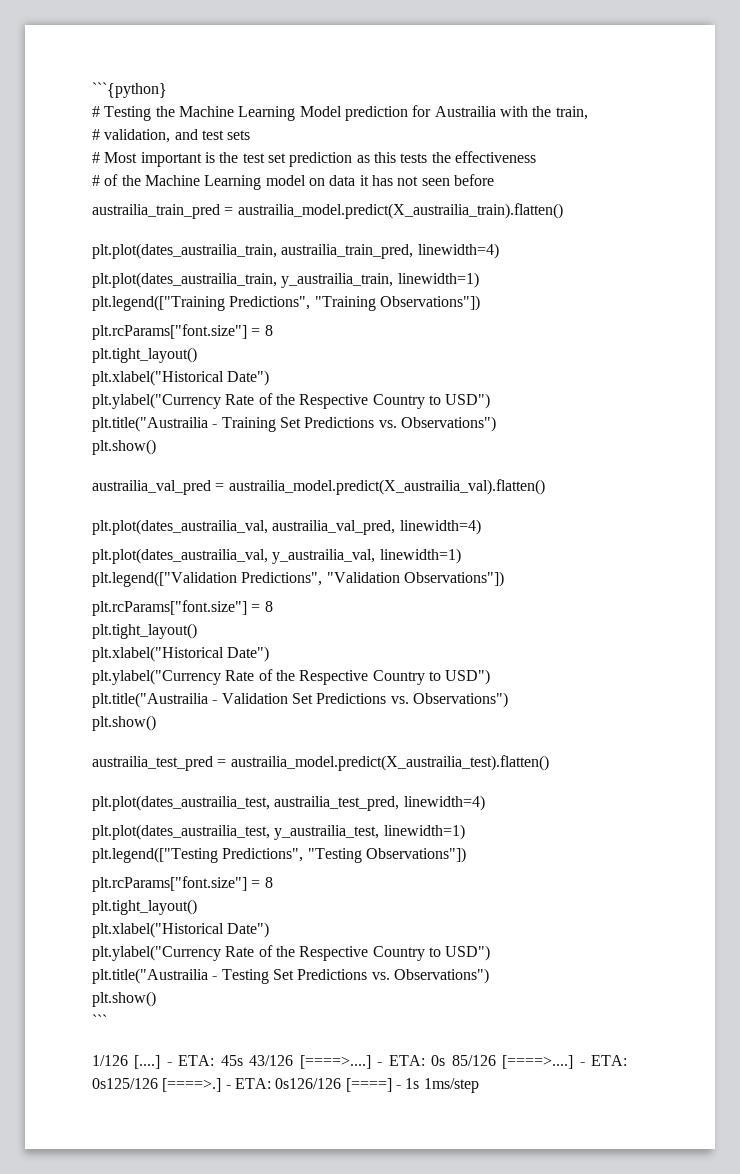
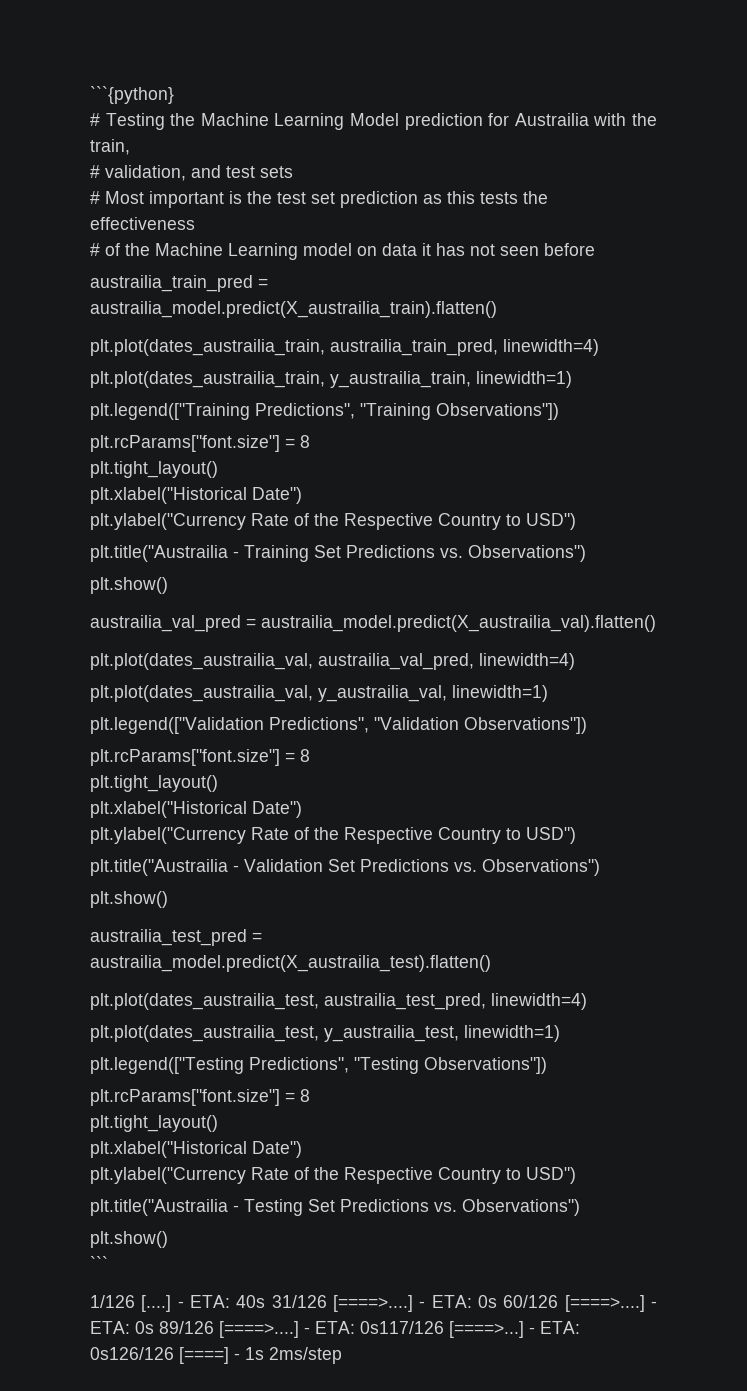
- - ETA: 45s 43/126 [====>....] - ETA: 0s 85/126 [====>....] - ETA: 0s125/126 [====>.]
+ - ETA: 40s 31/126 [====>....] - ETA: 0s 60/126 [====>....] - ETA: 0s 89/126 [====>....] - ETA: 0s117/126 [====>...]
- - ETA: 0s126/126 [====] - 1s 1ms/step
+ - ETA: 0s126/126 [====] - 1s 2ms/step

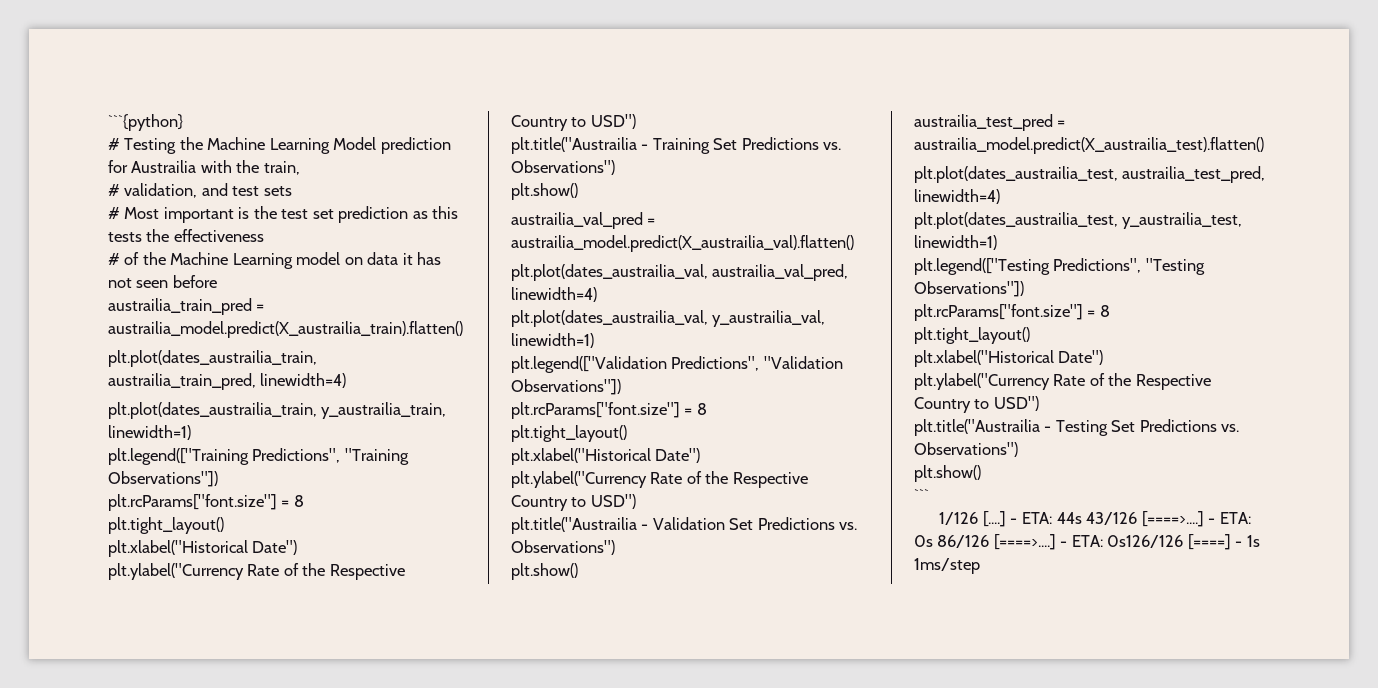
- - ETA: 40s 31/126 [====>....] - ETA: 0s 60/126 [====>....] - ETA: 0s 89/126 [====>....] - ETA: 0s117/126 [====>...] - ETA: 0s126/126 [====] - 1s 2ms/step
+ - ETA: 44s 43/126 [====>....] - ETA: 0s 86/126 [====>....] - ETA: 0s126/126 [====] - 1s 1ms/step

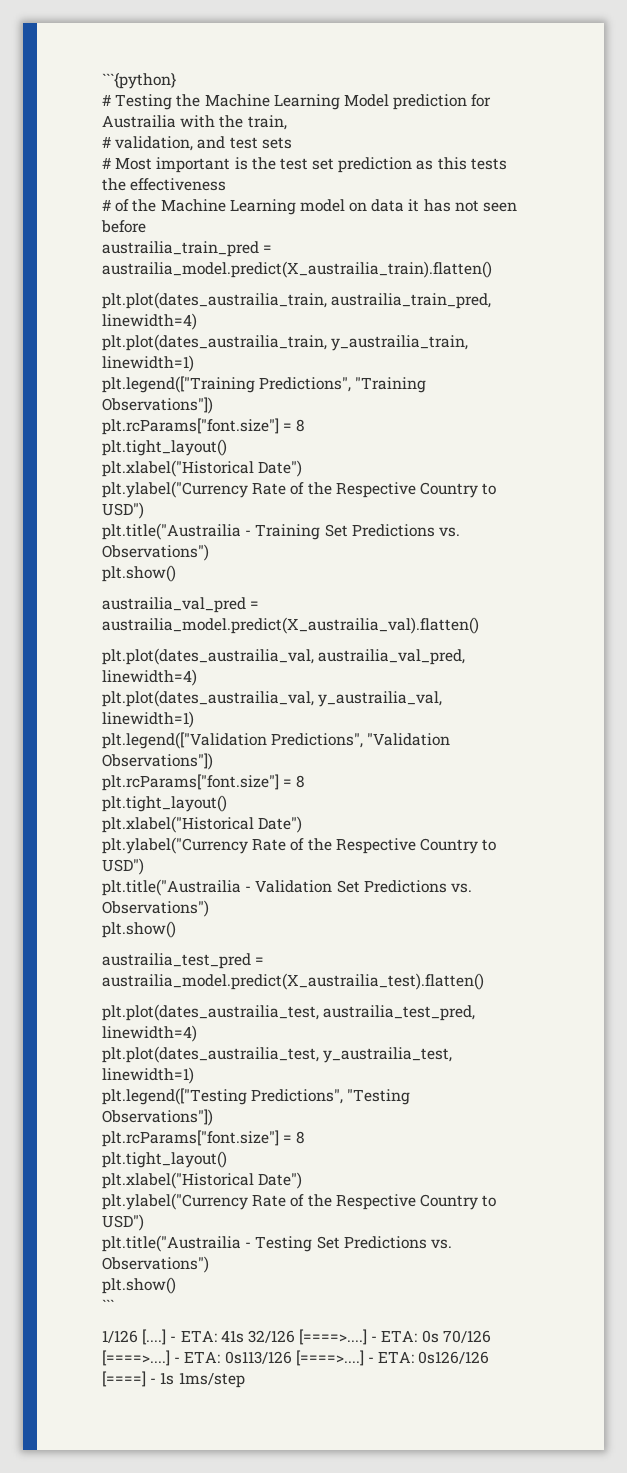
- - ETA: 44s 43/126 [====>....]
+ - ETA: 41s 32/126 [====>....]
- - ETA: 0s 86/126 [====>....]
+ - ETA: 0s 70/126 [====>....] - ETA: 0s113/126 [====>....]

